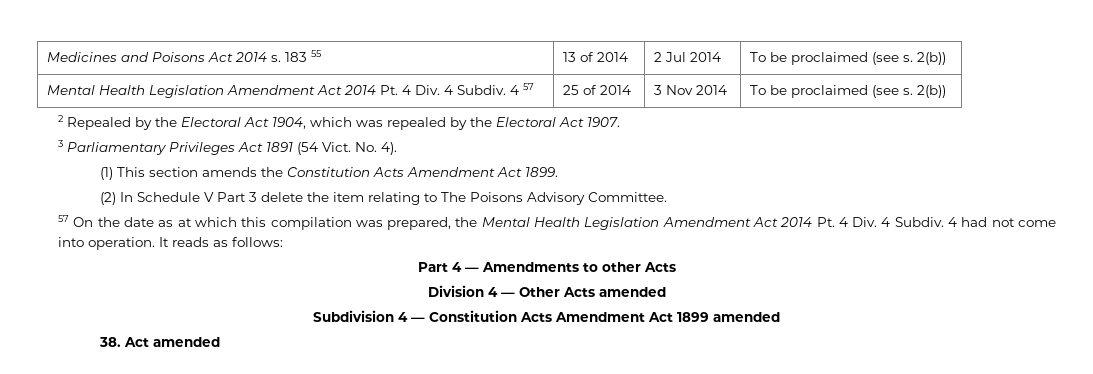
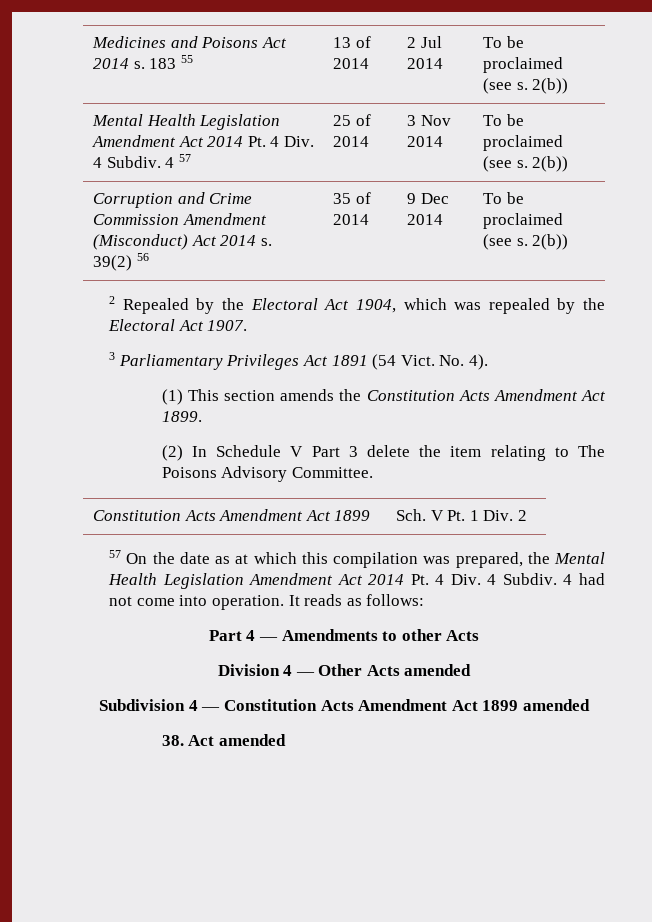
+ Corruption and Crime Commission Amendment (Misconduct) Act 2014 s. 39(2) 56 | 35 of 2014 | 9 Dec 2014 | To be proclaimed (see s. 2(b))
+ Constitution Acts Amendment Act 1899 | Sch. V Pt. 1 Div. 2

